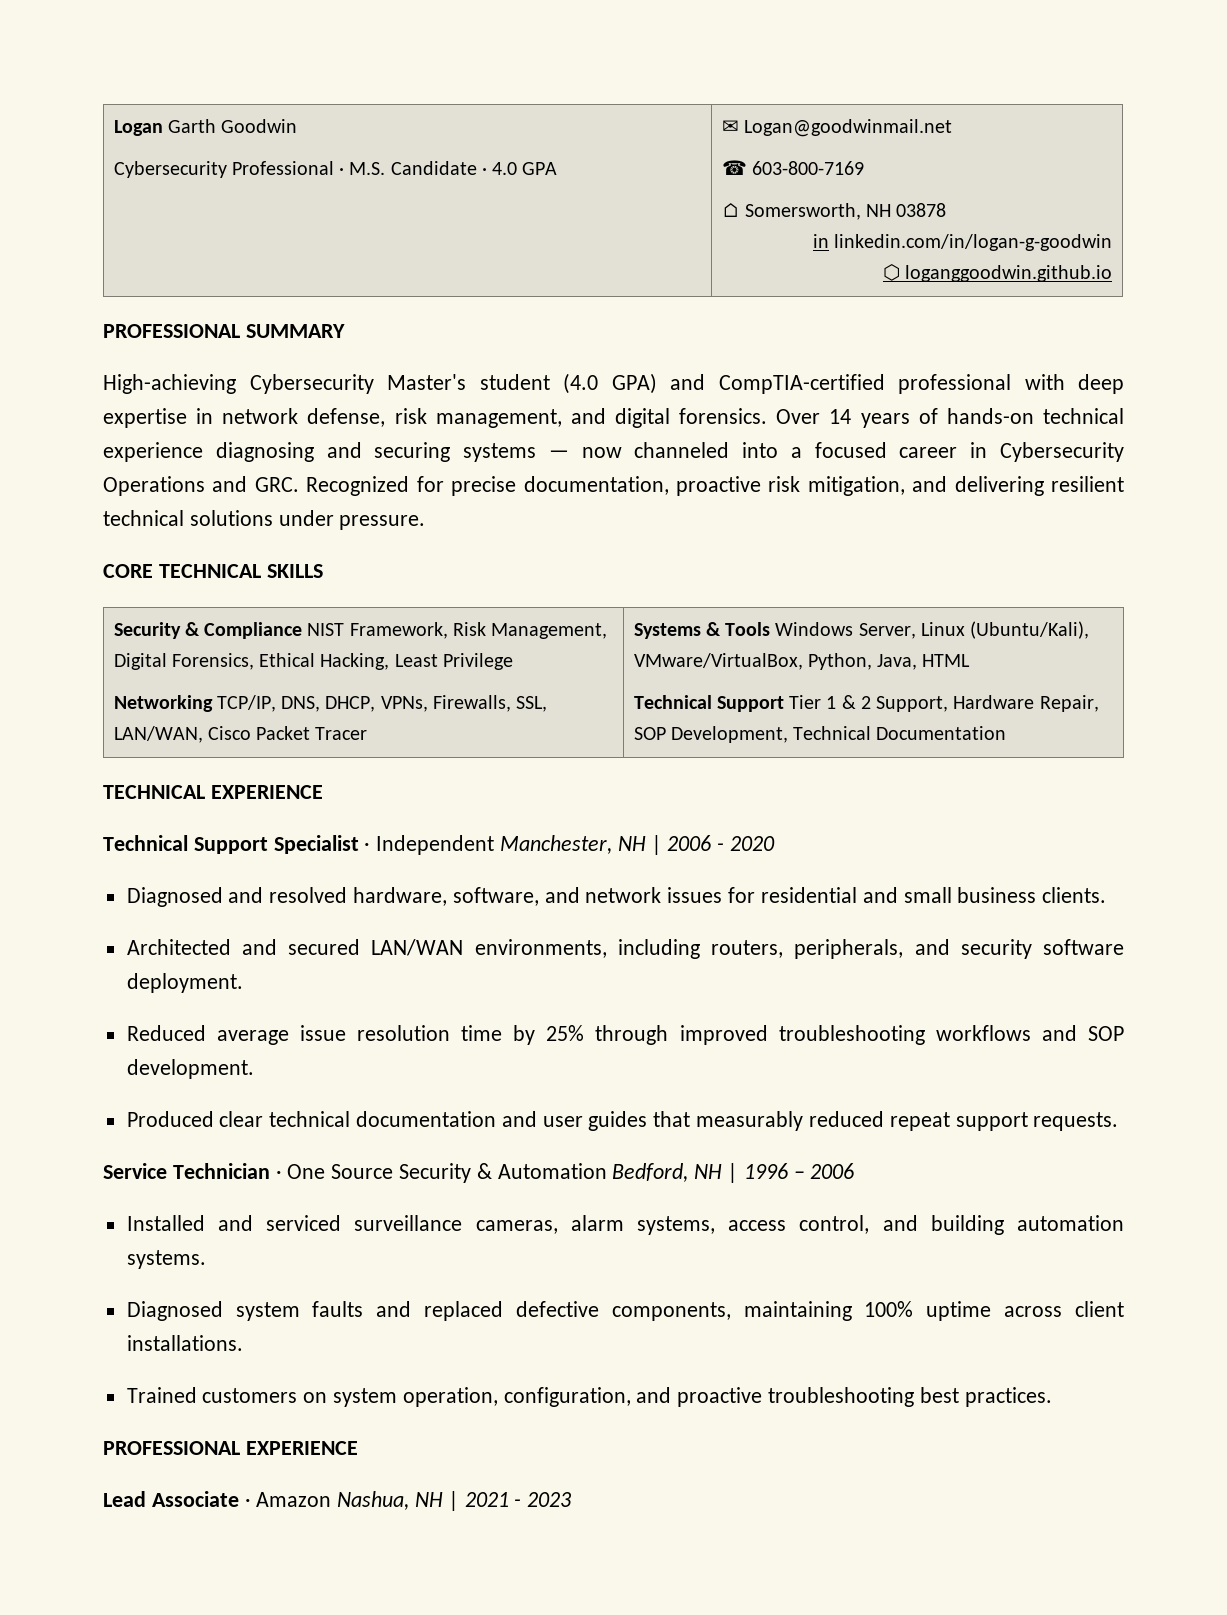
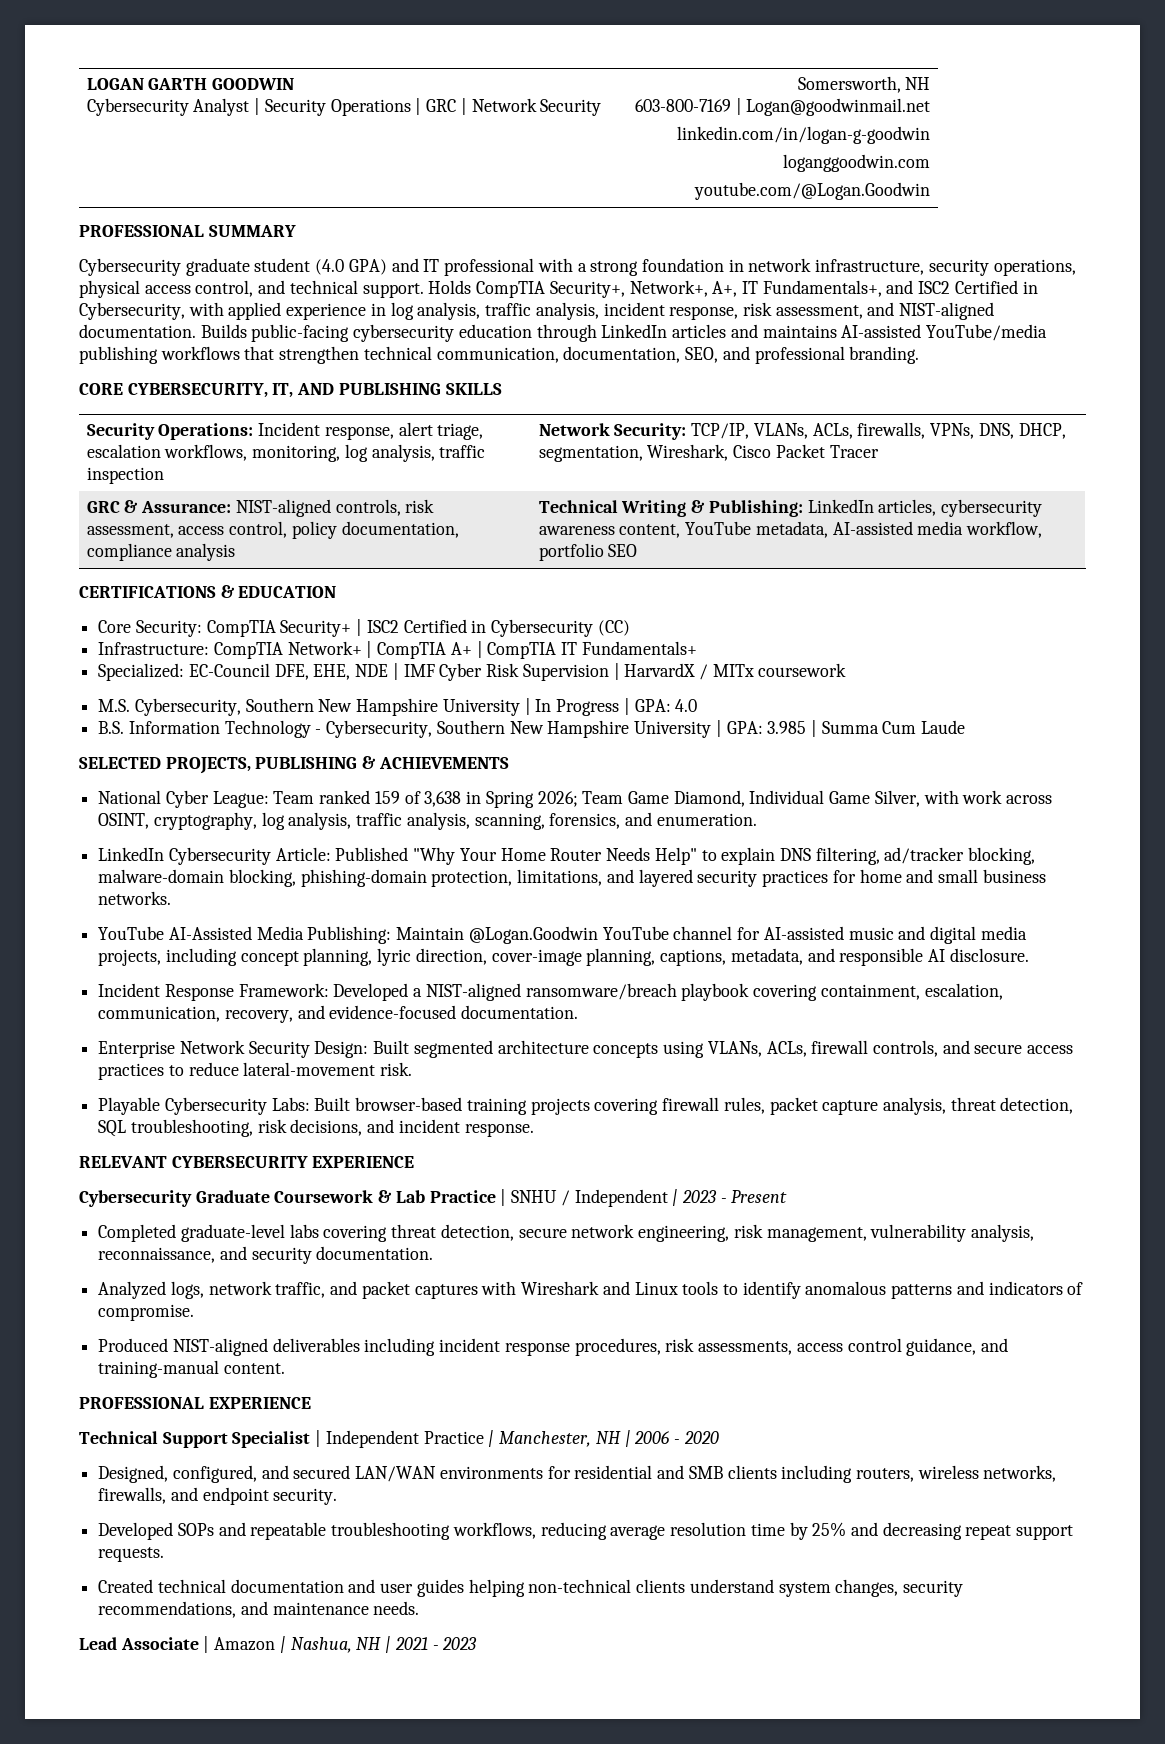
- Logan Garth Goodwin
- Cybersecurity Professional · M.S. Candidate · 4.0 GPA | ✉ Logan@goodwinmail.net
- ☎ 603-800-7169
- ⌂ Somersworth, NH 03878
- in linkedin.com/in/logan-g-goodwin
- ⬡ loganggoodwin.github.io
+ LOGAN GARTH GOODWIN
+ Cybersecurity Analyst | Security Operations | GRC | Network Security | Somersworth, NH
+ 603-800-7169 | Logan@goodwinmail.net
+ linkedin.com/in/logan-g-goodwin
+ loganggoodwin.com
+ youtube.com/@Logan.Goodwin
- High-achieving Cybersecurity Master's student (4.0 GPA) and CompTIA-certified professional with deep expertise in network defense, risk management, and digital forensics. Over 14 years of hands-on technical experience diagnosing and securing systems — now channeled into a focused career in Cybersecurity Operations and GRC. Recognized for precise documentation, proactive risk mitigation, and delivering resilient technical solutions under pressure.
- CORE TECHNICAL SKILLS
- Security & Compliance NIST Framework, Risk Management, Digital Forensics, Ethical Hacking, Least Privilege
- Networking TCP/IP, DNS, DHCP, VPNs, Firewalls, SSL, LAN/WAN, Cisco Packet Tracer | Systems & Tools Windows Server, Linux (Ubuntu/Kali), VMware/VirtualBox, Python, Java, HTML
- Technical Support Tier 1 & 2 Support, Hardware Repair, SOP Development, Technical Documentation
- TECHNICAL EXPERIENCE
+ Cybersecurity graduate student (4.0 GPA) and IT professional with a strong foundation in network infrastructure, security operations, physical access control, and technical support. Holds CompTIA Security+, Network+, A+, IT Fundamentals+, and ISC2 Certified in Cybersecurity, with applied experience in log analysis, traffic analysis, incident response, risk assessment, and NIST-aligned documentation. Builds public-facing cybersecurity education through LinkedIn articles and maintains AI-assisted YouTube/media publishing workflows that strengthen technical communication, documentation, SEO, and professional branding.
+ CORE CYBERSECURITY, IT, AND PUBLISHING SKILLS
+ Security Operations: Incident response, alert triage, escalation workflows, monitoring, log analysis, traffic inspection | Network Security: TCP/IP, VLANs, ACLs, firewalls, VPNs, DNS, DHCP, segmentation, Wireshark, Cisco Packet Tracer
+ GRC & Assurance: NIST-aligned controls, risk assessment, access control, policy documentation, compliance analysis | Technical Writing & Publishing: LinkedIn articles, cybersecurity awareness content, YouTube metadata, AI-assisted media workflow, portfolio SEO
+ CERTIFICATIONS & EDUCATION
+ Core Security: CompTIA Security+ | ISC2 Certified in Cybersecurity (CC)
+ Infrastructure: CompTIA Network+ | CompTIA A+ | CompTIA IT Fundamentals+
+ Specialized: EC-Council DFE, EHE, NDE | IMF Cyber Risk Supervision | HarvardX / MITx coursework
+ M.S. Cybersecurity, Southern New Hampshire University | In Progress | GPA: 4.0
+ B.S. Information Technology - Cybersecurity, Southern New Hampshire University | GPA: 3.985 | Summa Cum Laude
+ SELECTED PROJECTS, PUBLISHING & ACHIEVEMENTS
+ National Cyber League: Team ranked 159 of 3,638 in Spring 2026; Team Game Diamond, Individual Game Silver, with work across OSINT, cryptography, log analysis, traffic analysis, scanning, forensics, and enumeration.
+ LinkedIn Cybersecurity Article: Published "Why Your Home Router Needs Help" to explain DNS filtering, ad/tracker blocking, malware-domain blocking, phishing-domain protection, limitations, and layered security practices for home and small business networks.
+ YouTube AI-Assisted Media Publishing: Maintain @Logan.Goodwin YouTube channel for AI-assisted music and digital media projects, including concept planning, lyric direction, cover-image planning, captions, metadata, and responsible AI disclosure.
+ Incident Response Framework: Developed a NIST-aligned ransomware/breach playbook covering containment, escalation, communication, recovery, and evidence-focused documentation.
+ Enterprise Network Security Design: Built segmented architecture concepts using VLANs, ACLs, firewall controls, and secure access practices to reduce lateral-movement risk.
+ Playable Cybersecurity Labs: Built browser-based training projects covering firewall rules, packet capture analysis, threat detection, SQL troubleshooting, risk decisions, and incident response.
+ RELEVANT CYBERSECURITY EXPERIENCE
+ Cybersecurity Graduate Coursework & Lab Practice | SNHU / Independent | 2023 - Present
+ Completed graduate-level labs covering threat detection, secure network engineering, risk management, vulnerability analysis, reconnaissance, and security documentation.
+ Analyzed logs, network traffic, and packet captures with Wireshark and Linux tools to identify anomalous patterns and indicators of compromise.
+ Produced NIST-aligned deliverables including incident response procedures, risk assessments, access control guidance, and training-manual content.
+ PROFESSIONAL EXPERIENCE
- Technical Support Specialist · Independent Manchester, NH | 2006 - 2020
+ Technical Support Specialist | Independent Practice | Manchester, NH | 2006 - 2020
- Diagnosed and resolved hardware, software, and network issues for residential and small business clients.
- Architected and secured LAN/WAN environments, including routers, peripherals, and security software deployment.
- Reduced average issue resolution time by 25% through improved troubleshooting workflows and SOP development.
- Produced clear technical documentation and user guides that measurably reduced repeat support requests.
- Service Technician · One Source Security & Automation Bedford, NH | 1996 – 2006
- Installed and serviced surveillance cameras, alarm systems, access control, and building automation systems.
- Diagnosed system faults and replaced defective components, maintaining 100% uptime across client installations.
- Trained customers on system operation, configuration, and proactive troubleshooting best practices.
- PROFESSIONAL EXPERIENCE
+ Designed, configured, and secured LAN/WAN environments for residential and SMB clients including routers, wireless networks, firewalls, and endpoint security.
+ Developed SOPs and repeatable troubleshooting workflows, reducing average resolution time by 25% and decreasing repeat support requests.
+ Created technical documentation and user guides helping non-technical clients understand system changes, security recommendations, and maintenance needs.
- Lead Associate · Amazon Nashua, NH | 2021 - 2023
+ Lead Associate | Amazon | Nashua, NH | 2021 - 2023

